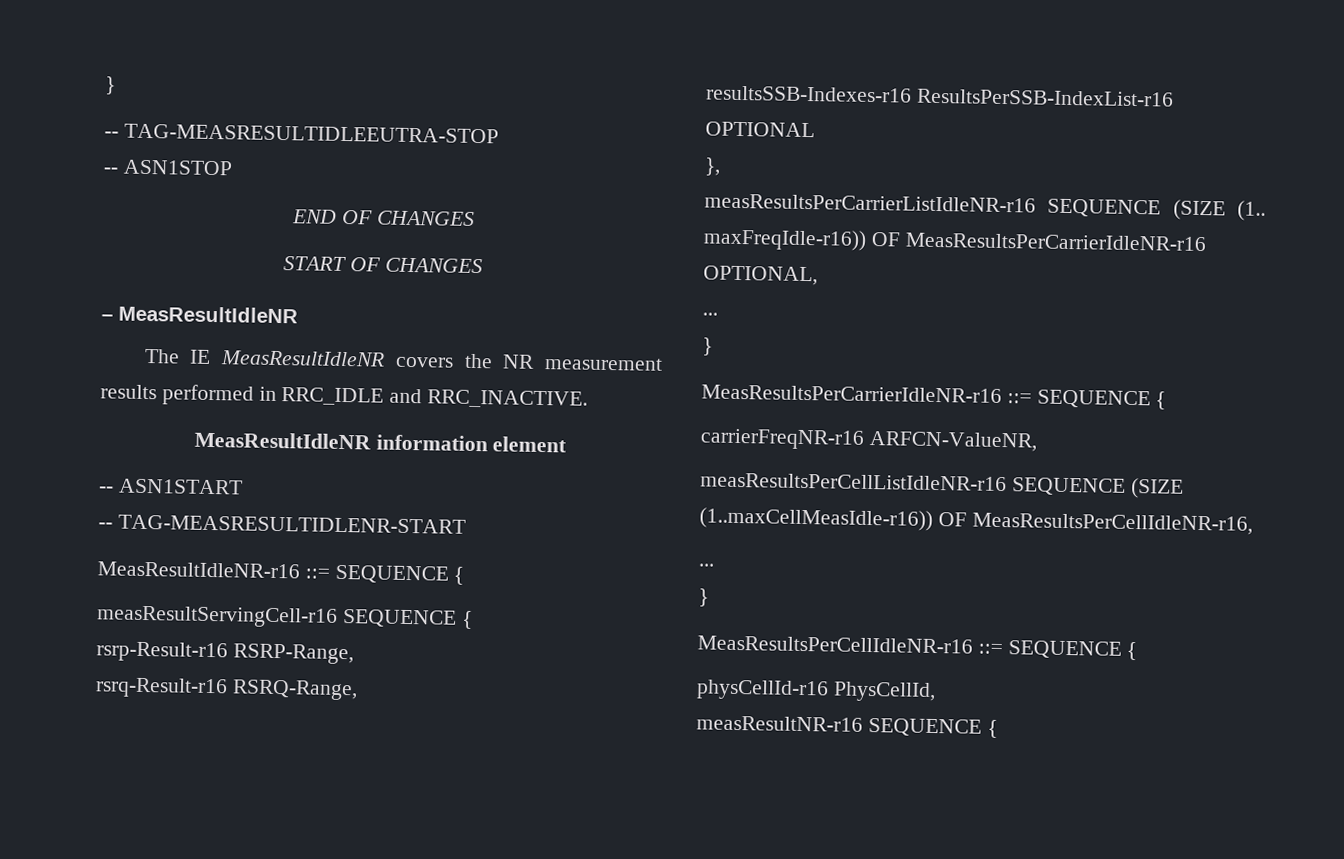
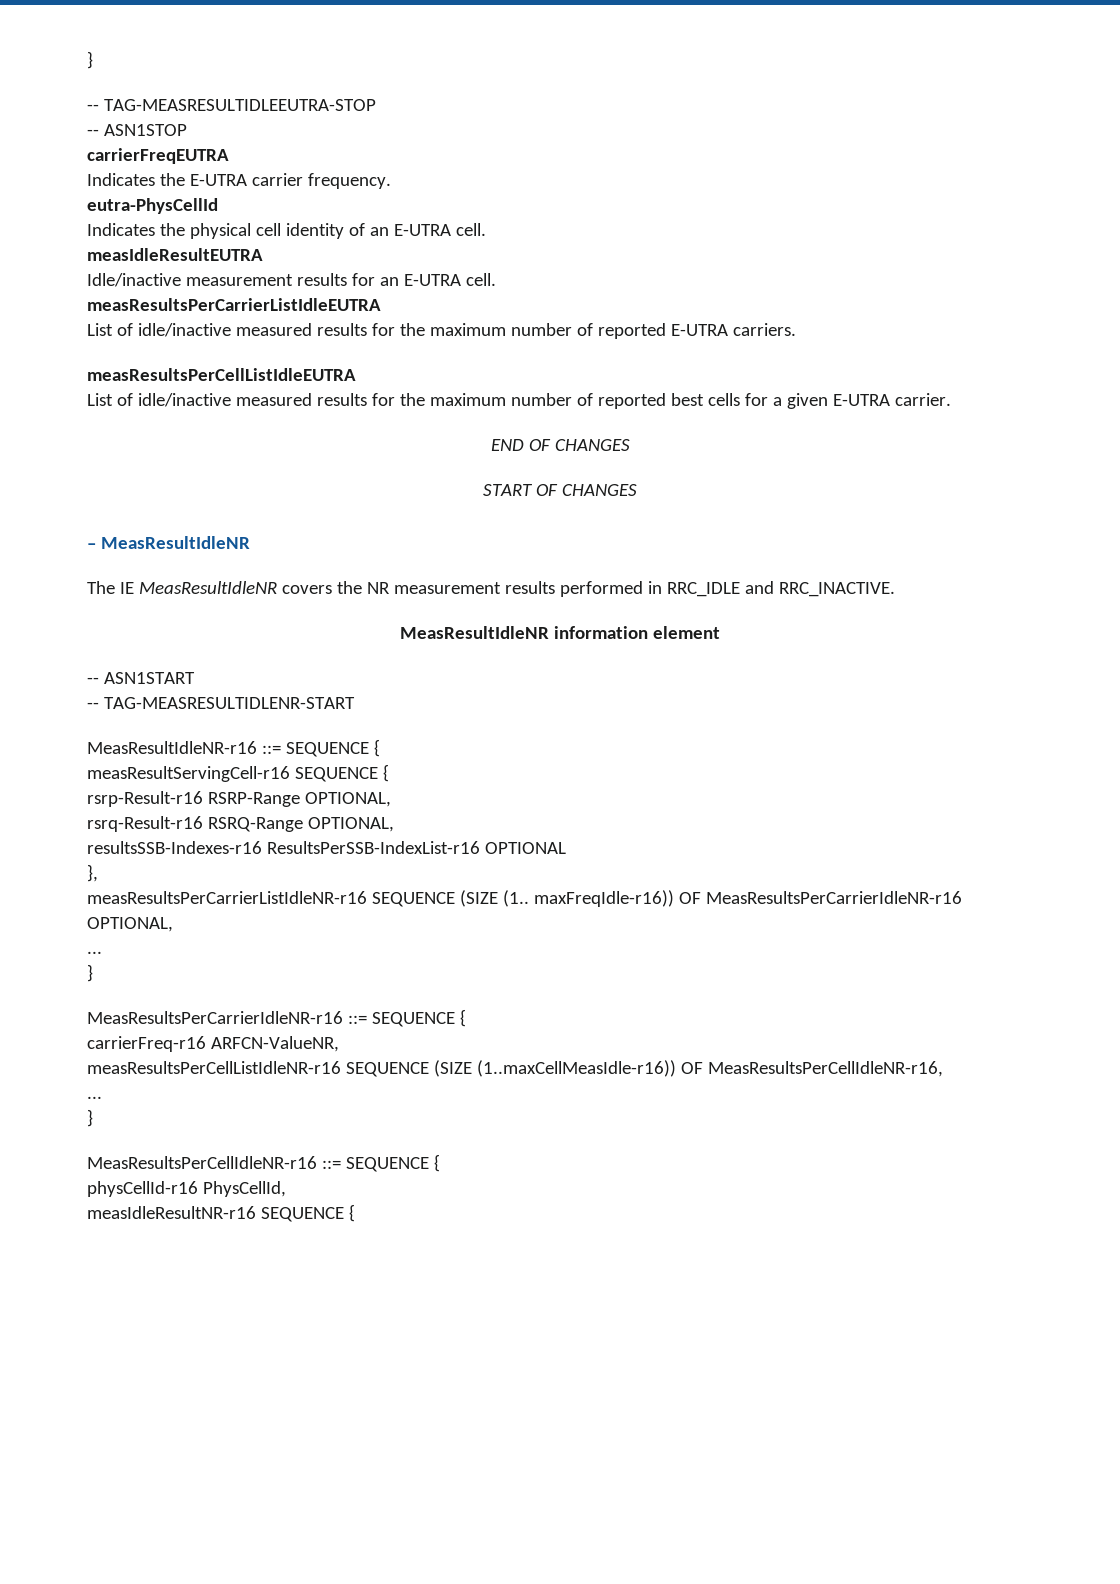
+ carrierFreqEUTRA
+ Indicates the E-UTRA carrier frequency.
+ eutra-PhysCellId
+ Indicates the physical cell identity of an E-UTRA cell.
+ measIdleResultEUTRA
+ Idle/inactive measurement results for an E-UTRA cell.
+ measResultsPerCarrierListIdleEUTRA
+ List of idle/inactive measured results for the maximum number of reported E-UTRA carriers.
+ measResultsPerCellListIdleEUTRA
+ List of idle/inactive measured results for the maximum number of reported best cells for a given E-UTRA carrier.
- rsrp-Result-r16 RSRP-Range,
+ rsrp-Result-r16 RSRP-Range OPTIONAL,
- rsrq-Result-r16 RSRQ-Range,
+ rsrq-Result-r16 RSRQ-Range OPTIONAL,
- carrierFreqNR-r16 ARFCN-ValueNR,
+ carrierFreq-r16 ARFCN-ValueNR,
- measResultNR-r16 SEQUENCE {
+ measIdleResultNR-r16 SEQUENCE {

